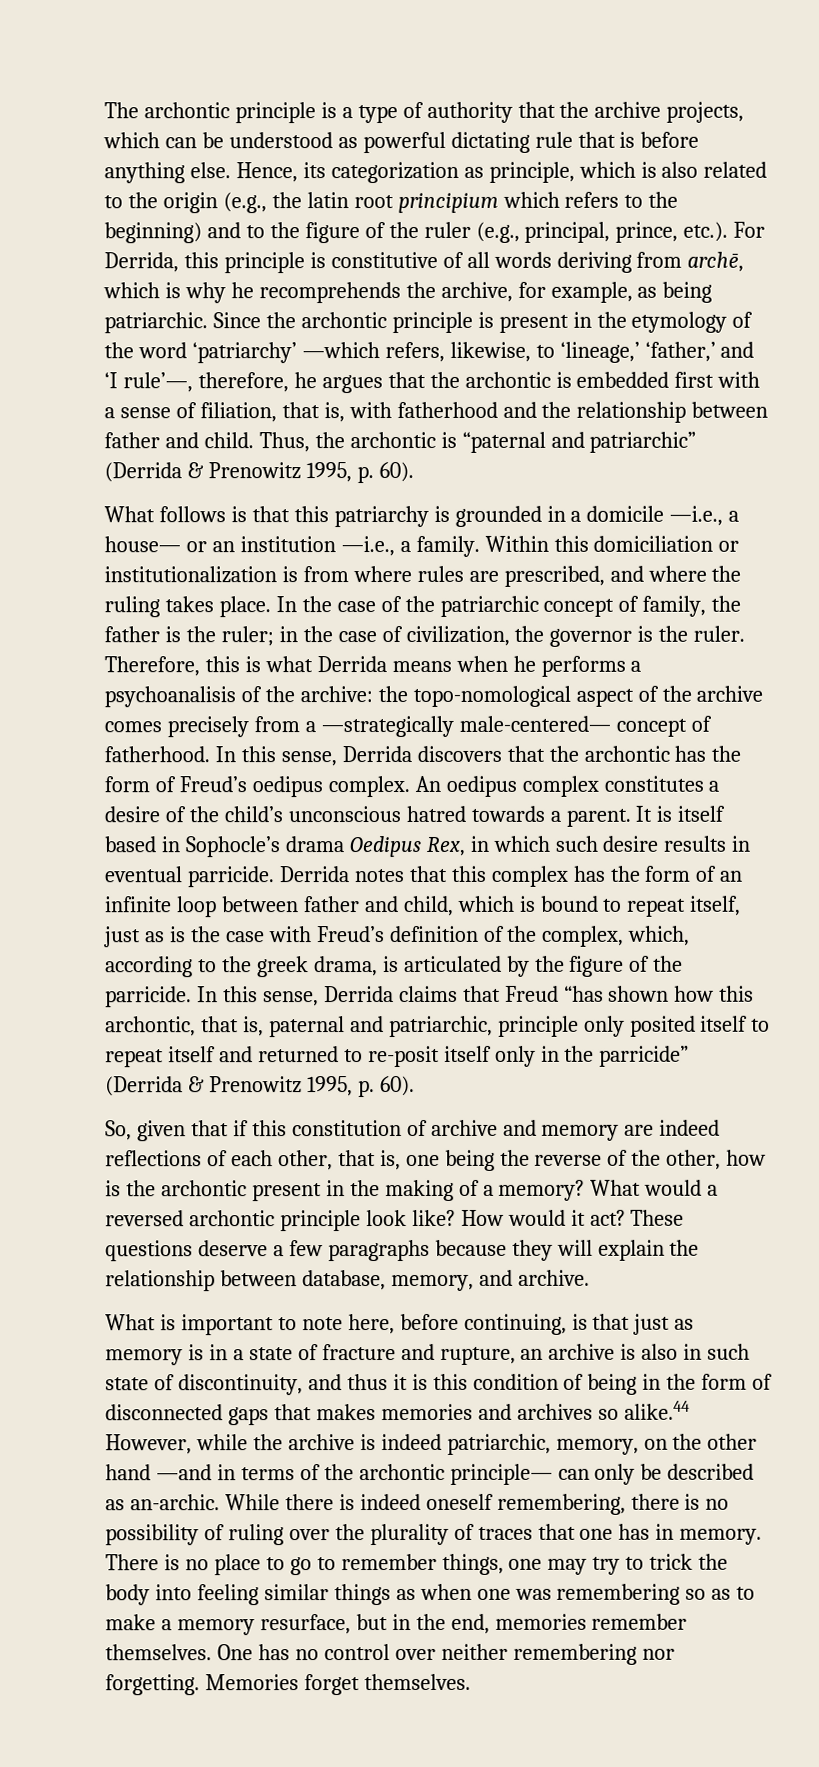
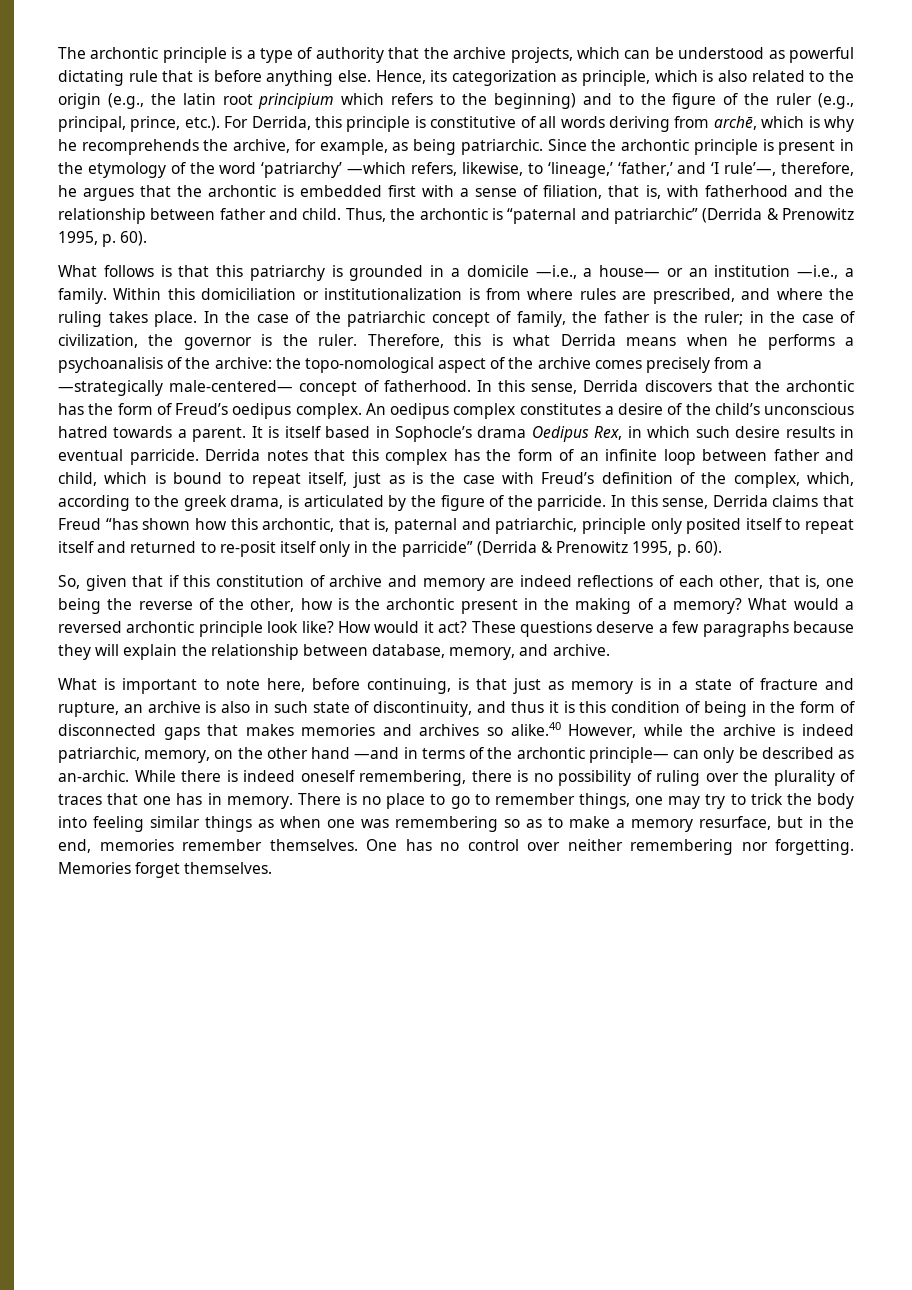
- What is important to note here, before continuing, is that just as memory is in a state of fracture and rupture, an archive is also in such state of discontinuity, and thus it is this condition of being in the form of disconnected gaps that makes memories and archives so alike.44 However, while the archive is indeed patriarchic, memory, on the other hand —and in terms of the archontic principle— can only be described as an-archic.
+ What is important to note here, before continuing, is that just as memory is in a state of fracture and rupture, an archive is also in such state of discontinuity, and thus it is this condition of being in the form of disconnected gaps that makes memories and archives so alike.40 However, while the archive is indeed patriarchic, memory, on the other hand —and in terms of the archontic principle— can only be described as an-archic.

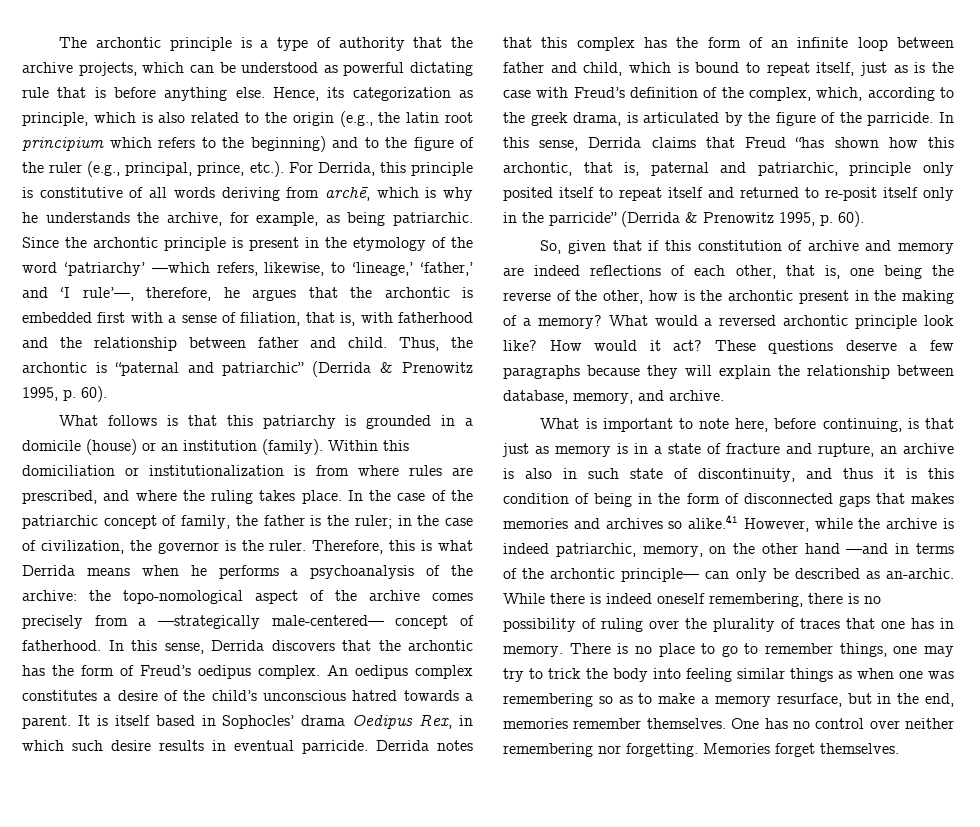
- Hence, its categorization as principle, which is also related to the origin (e.g., the latin root principium which refers to the beginning) and to the figure of the ruler (e.g., principal, prince, etc.). For Derrida, this principle is constitutive of all words deriving from archē, which is why he recomprehends the archive, for example, as being patriarchic.
+ Hence, its categorization as principle, which is also related to the origin (e.g., the latin root principium which refers to the beginning) and to the figure of the ruler (e.g., principal, prince, etc.). For Derrida, this principle is constitutive of all words deriving from archē, which is why he understands the archive, for example, as being patriarchic.
- What follows is that this patriarchy is grounded in a domicile —i.e., a house— or an institution —i.e., a family.
+ What follows is that this patriarchy is grounded in a domicile (house) or an institution (family).
- Therefore, this is what Derrida means when he performs a psychoanalisis of the archive: the topo-nomological aspect of the archive comes precisely from a —strategically male-centered— concept of fatherhood.
+ Therefore, this is what Derrida means when he performs a psychoanalysis of the archive: the topo-nomological aspect of the archive comes precisely from a —strategically male-centered— concept of fatherhood.
- It is itself based in Sophocle’s drama Oedipus Rex, in which such desire results in eventual parricide.
+ It is itself based in Sophocles’ drama Oedipus Rex, in which such desire results in eventual parricide.
- What is important to note here, before continuing, is that just as memory is in a state of fracture and rupture, an archive is also in such state of discontinuity, and thus it is this condition of being in the form of disconnected gaps that makes memories and archives so alike.40 However, while the archive is indeed patriarchic, memory, on the other hand —and in terms of the archontic principle— can only be described as an-archic.
+ What is important to note here, before continuing, is that just as memory is in a state of fracture and rupture, an archive is also in such state of discontinuity, and thus it is this condition of being in the form of disconnected gaps that makes memories and archives so alike.41 However, while the archive is indeed patriarchic, memory, on the other hand —and in terms of the archontic principle— can only be described as an-archic.

